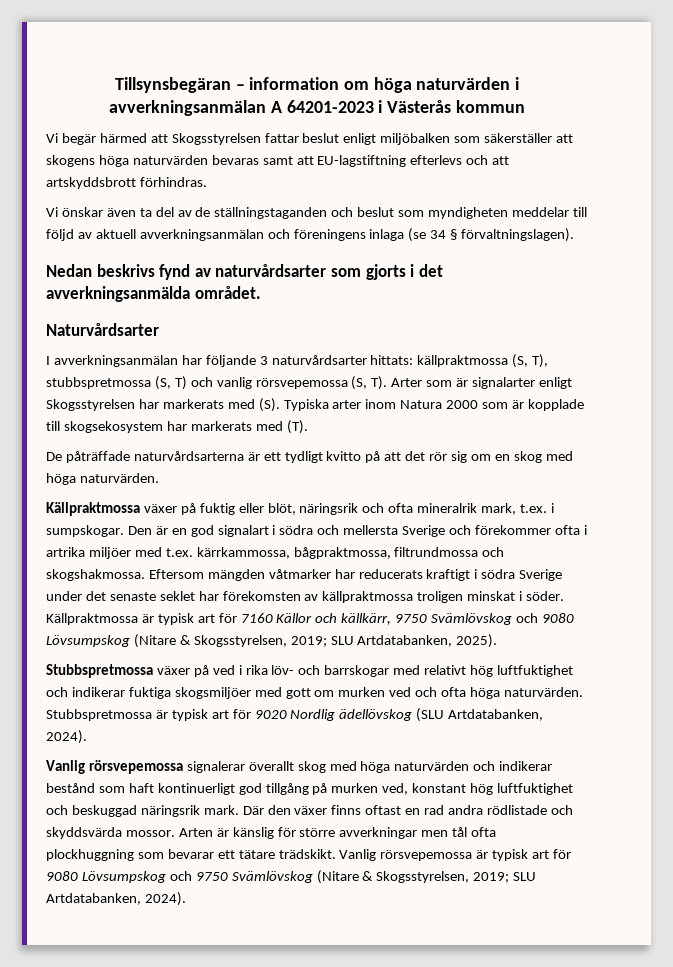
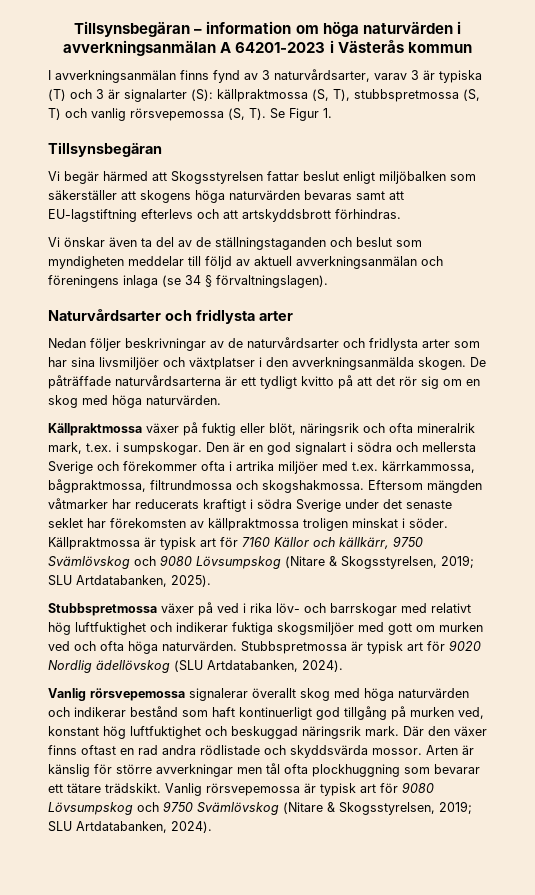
+ I avverkningsanmälan finns fynd av 3 naturvårdsarter, varav 3 är typiska (T) och 3 är signalarter (S): källpraktmossa (S, T), stubbspretmossa (S, T) och vanlig rörsvepemossa (S, T). Se Figur 1.
+ Tillsynsbegäran
- Nedan beskrivs fynd av naturvårdsarter som gjorts i det avverkningsanmälda området.
- Naturvårdsarter
- I avverkningsanmälan har följande 3 naturvårdsarter hittats: källpraktmossa (S, T), stubbspretmossa (S, T) och vanlig rörsvepemossa (S, T). Arter som är signalarter enligt Skogsstyrelsen har markerats med (S). Typiska arter inom Natura 2000 som är kopplade till skogsekosystem har markerats med (T).
- De påträffade naturvårdsarterna är ett tydligt kvitto på att det rör sig om en skog med höga naturvärden.
+ Naturvårdsarter och fridlysta arter
+ Nedan följer beskrivningar av de naturvårdsarter och fridlysta arter som har sina livsmiljöer och växtplatser i den avverkningsanmälda skogen. De påträffade naturvårdsarterna är ett tydligt kvitto på att det rör sig om en skog med höga naturvärden.

